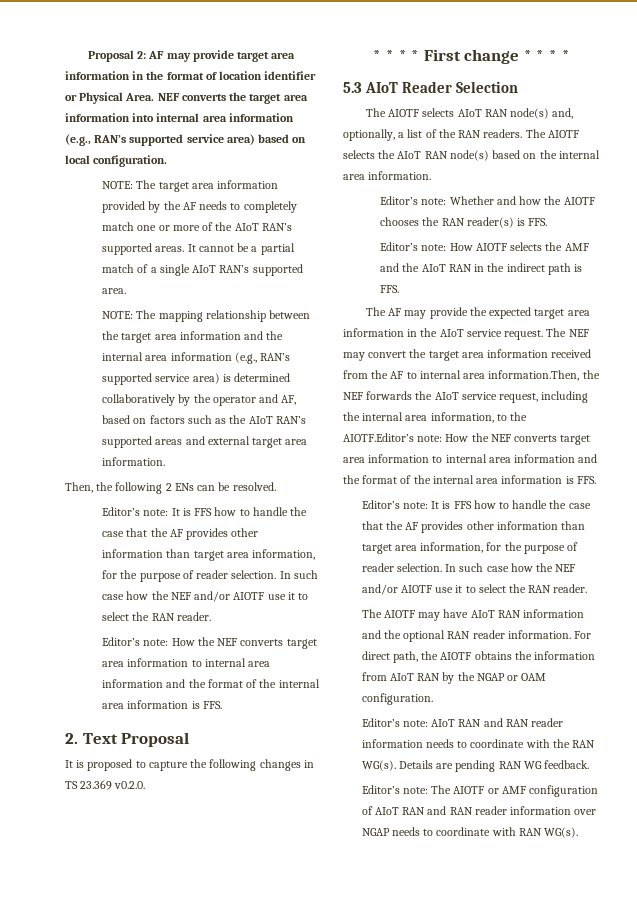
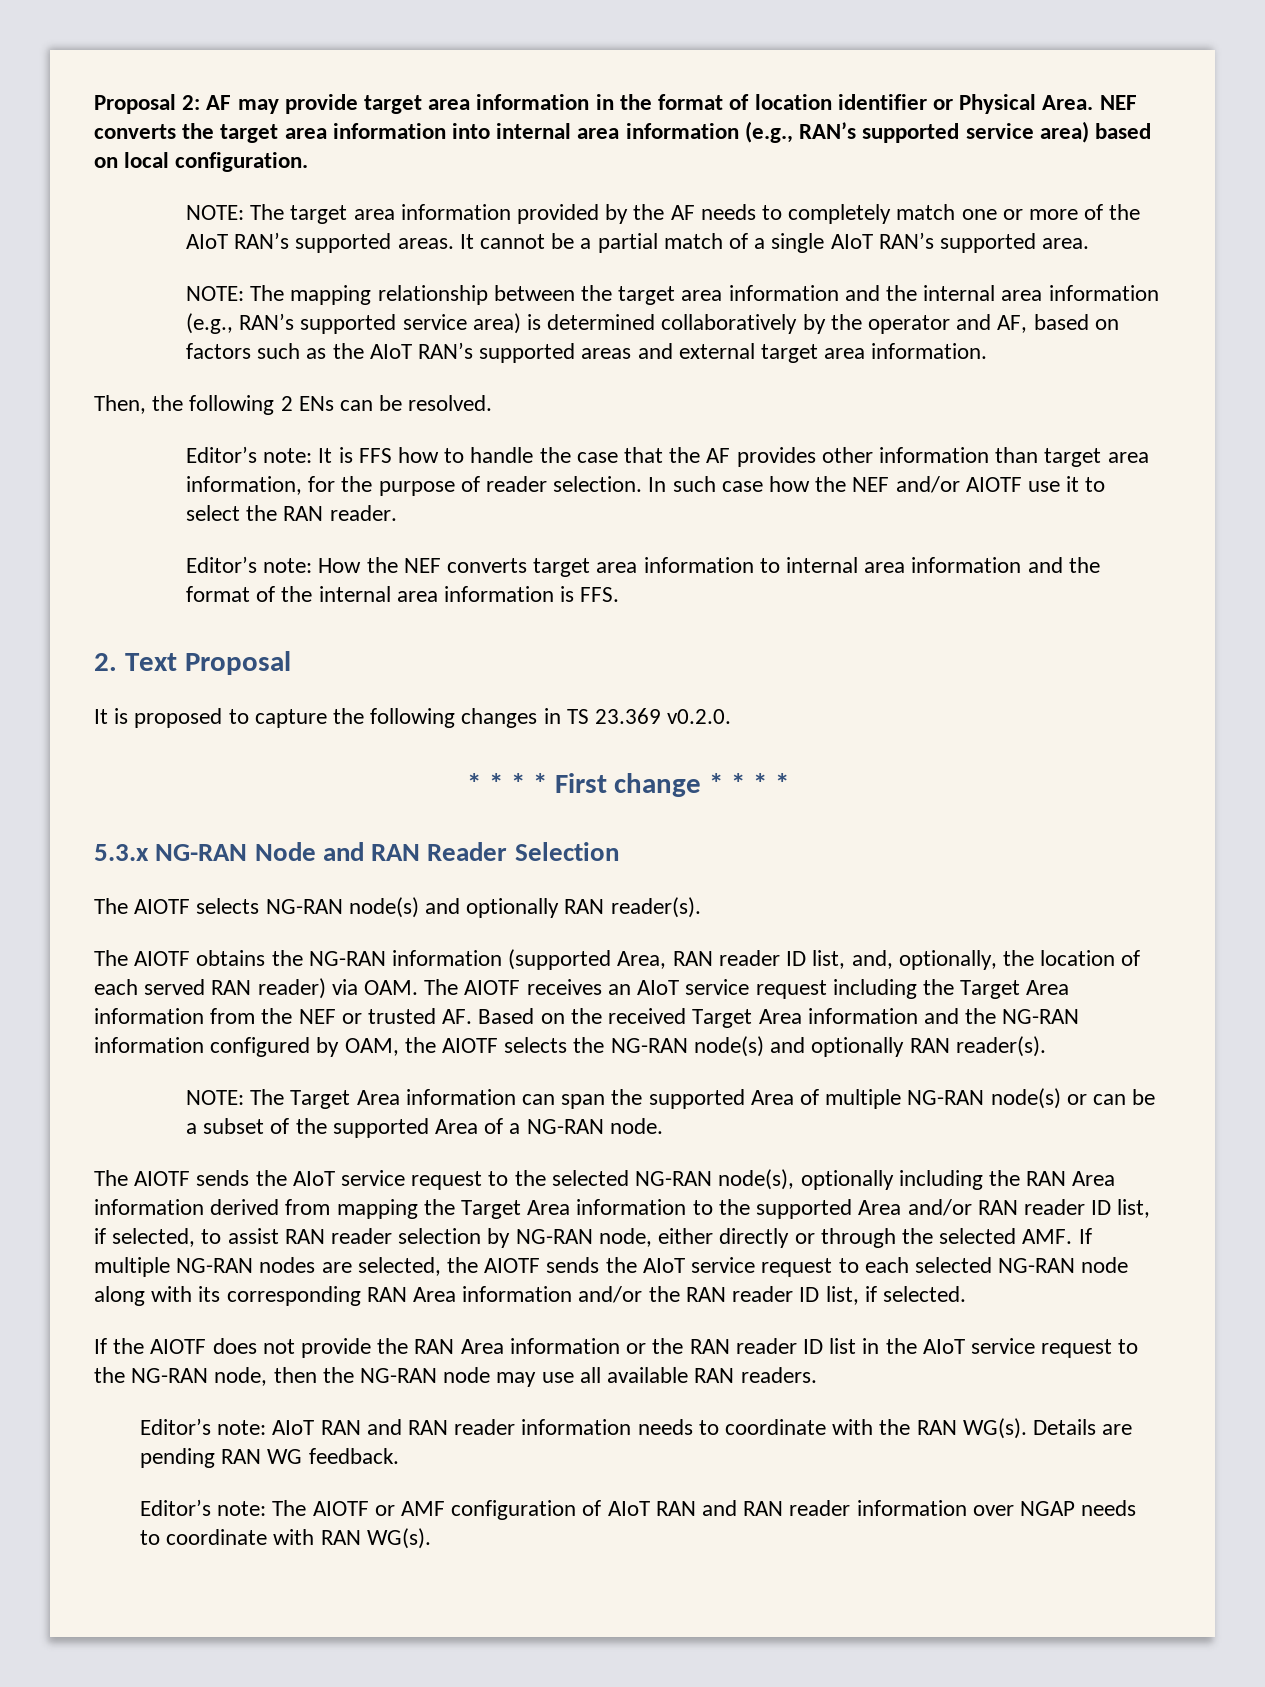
- 5.3 AIoT Reader Selection
+ 5.3.x NG-RAN Node and RAN Reader Selection
- The AIOTF selects AIoT RAN node(s) and, optionally, a list of the RAN readers. The AIOTF selects the AIoT RAN node(s) based on the internal area information.
- Editor’s note: Whether and how the AIOTF chooses the RAN reader(s) is FFS.
- Editor’s note: How AIOTF selects the AMF and the AIoT RAN in the indirect path is FFS.
- The AF may provide the expected target area information in the AIoT service request. The NEF may convert the target area information received from the AF to internal area information.Then, the NEF forwards the AIoT service request, including the internal area information, to the AIOTF.Editor’s note: How the NEF converts target area information to internal area information and the format of the internal area information is FFS.
- Editor’s note: It is FFS how to handle the case that the AF provides other information than target area information, for the purpose of reader selection. In such case how the NEF and/or AIOTF use it to select the RAN reader.
- The AIOTF may have AIoT RAN information and the optional RAN reader information. For direct path, the AIOTF obtains the information from AIoT RAN by the NGAP or OAM configuration.
+ The AIOTF selects NG-RAN node(s) and optionally RAN reader(s).
+ The AIOTF obtains the NG-RAN information (supported Area, RAN reader ID list, and, optionally, the location of each served RAN reader) via OAM. The AIOTF receives an AIoT service request including the Target Area information from the NEF or trusted AF. Based on the received Target Area information and the NG-RAN information configured by OAM, the AIOTF selects the NG-RAN node(s) and optionally RAN reader(s).
+ NOTE: The Target Area information can span the supported Area of multiple NG-RAN node(s) or can be a subset of the supported Area of a NG-RAN node.
+ The AIOTF sends the AIoT service request to the selected NG-RAN node(s), optionally including the RAN Area information derived from mapping the Target Area information to the supported Area and/or RAN reader ID list, if selected, to assist RAN reader selection by NG-RAN node, either directly or through the selected AMF. If multiple NG-RAN nodes are selected, the AIOTF sends the AIoT service request to each selected NG-RAN node along with its corresponding RAN Area information and/or the RAN reader ID list, if selected.
+ If the AIOTF does not provide the RAN Area information or the RAN reader ID list in the AIoT service request to the NG-RAN node, then the NG-RAN node may use all available RAN readers.

